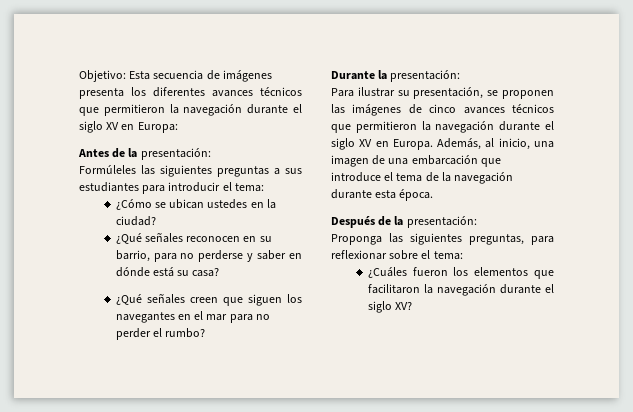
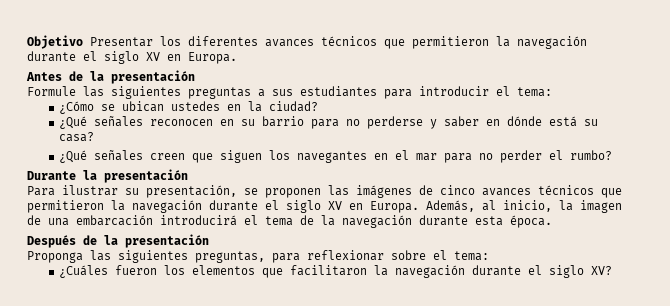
- Objetivo: Esta secuencia de imágenes presenta los diferentes avances técnicos que permitieron la navegación durante el siglo XV en Europa:
+ Objetivo Presentar los diferentes avances técnicos que permitieron la navegación durante el siglo XV en Europa.
- Antes de la presentación:
- Formúleles las siguientes preguntas a sus estudiantes para introducir el tema:
+ Antes de la presentación
+ Formule las siguientes preguntas a sus estudiantes para introducir el tema:
- ¿Qué señales reconocen en su barrio, para no perderse y saber en dónde está su casa?
+ ¿Qué señales reconocen en su barrio para no perderse y saber en dónde está su casa?
- Durante la presentación:
+ Durante la presentación
- Además, al inicio, una imagen de una embarcación que introduce el tema de la navegación durante esta época.
+ Además, al inicio, la imagen de una embarcación introducirá el tema de la navegación durante esta época.
- Después de la presentación:
+ Después de la presentación

